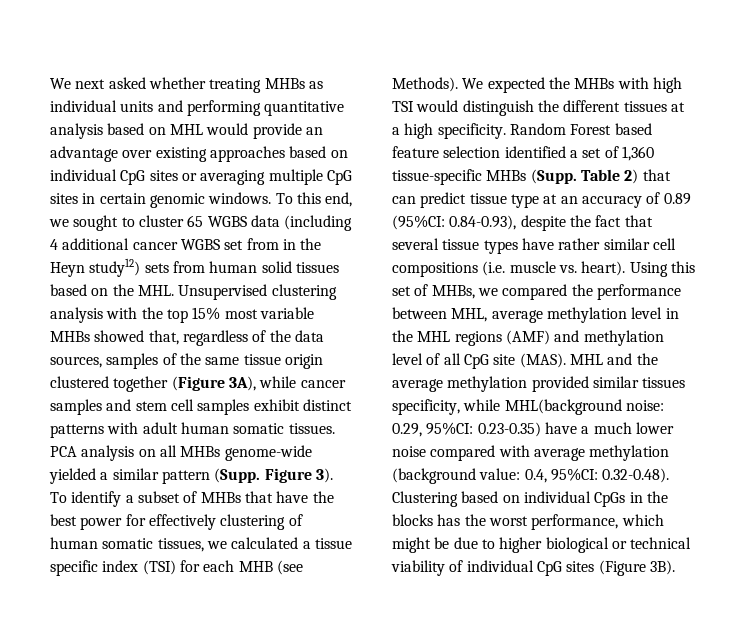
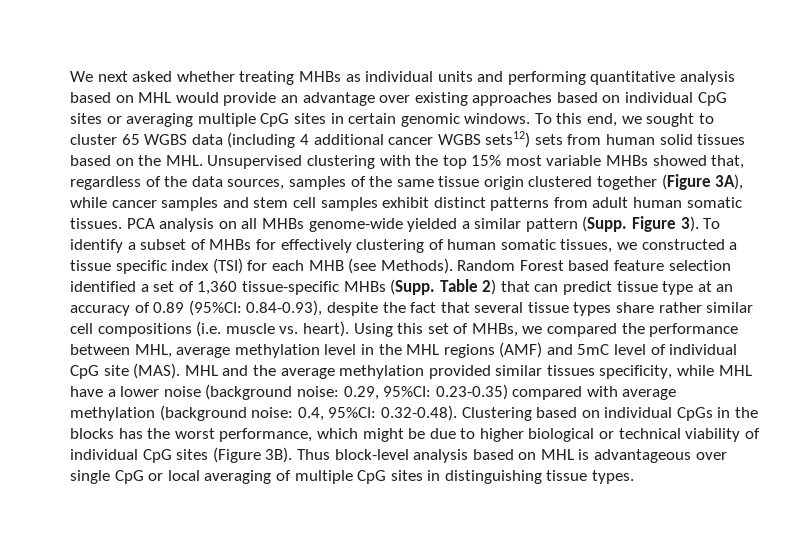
- To this end, we sought to cluster 65 WGBS data (including 4 additional cancer WGBS set from in the Heyn study12) sets from human solid tissues based on the MHL. Unsupervised clustering analysis with the top 15% most variable MHBs showed that, regardless of the data sources, samples of the same tissue origin clustered together (Figure 3A), while cancer samples and stem cell samples exhibit distinct patterns with adult human somatic tissues.
+ To this end, we sought to cluster 65 WGBS data (including 4 additional cancer WGBS sets12) sets from human solid tissues based on the MHL. Unsupervised clustering with the top 15% most variable MHBs showed that, regardless of the data sources, samples of the same tissue origin clustered together (Figure 3A), while cancer samples and stem cell samples exhibit distinct patterns from adult human somatic tissues.
- To identify a subset of MHBs that have the best power for effectively clustering of human somatic tissues, we calculated a tissue specific index (TSI) for each MHB (see Methods).
+ To identify a subset of MHBs for effectively clustering of human somatic tissues, we constructed a tissue specific index (TSI) for each MHB (see Methods).
- We expected the MHBs with high TSI would distinguish the different tissues at a high specificity.
- Table 2) that can predict tissue type at an accuracy of 0.89 (95%CI: 0.84-0.93), despite the fact that several tissue types have rather similar cell compositions (i.e. muscle vs. heart).
+ Table 2) that can predict tissue type at an accuracy of 0.89 (95%CI: 0.84-0.93), despite the fact that several tissue types share rather similar cell compositions (i.e. muscle vs. heart).
- Using this set of MHBs, we compared the performance between MHL, average methylation level in the MHL regions (AMF) and methylation level of all CpG site (MAS).
+ Using this set of MHBs, we compared the performance between MHL, average methylation level in the MHL regions (AMF) and 5mC level of individual CpG site (MAS).
- MHL and the average methylation provided similar tissues specificity, while MHL(background noise: 0.29, 95%CI: 0.23-0.35) have a much lower noise compared with average methylation (background value: 0.4, 95%CI: 0.32-0.48). Clustering based on individual CpGs in the blocks has the worst performance, which might be due to higher biological or technical viability of individual CpG sites (Figure 3B).
+ MHL and the average methylation provided similar tissues specificity, while MHL have a lower noise (background noise: 0.29, 95%CI: 0.23-0.35) compared with average methylation (background noise: 0.4, 95%CI: 0.32-0.48). Clustering based on individual CpGs in the blocks has the worst performance, which might be due to higher biological or technical viability of individual CpG sites (Figure 3B).
+ Thus block-level analysis based on MHL is advantageous over single CpG or local averaging of multiple CpG sites in distinguishing tissue types.

